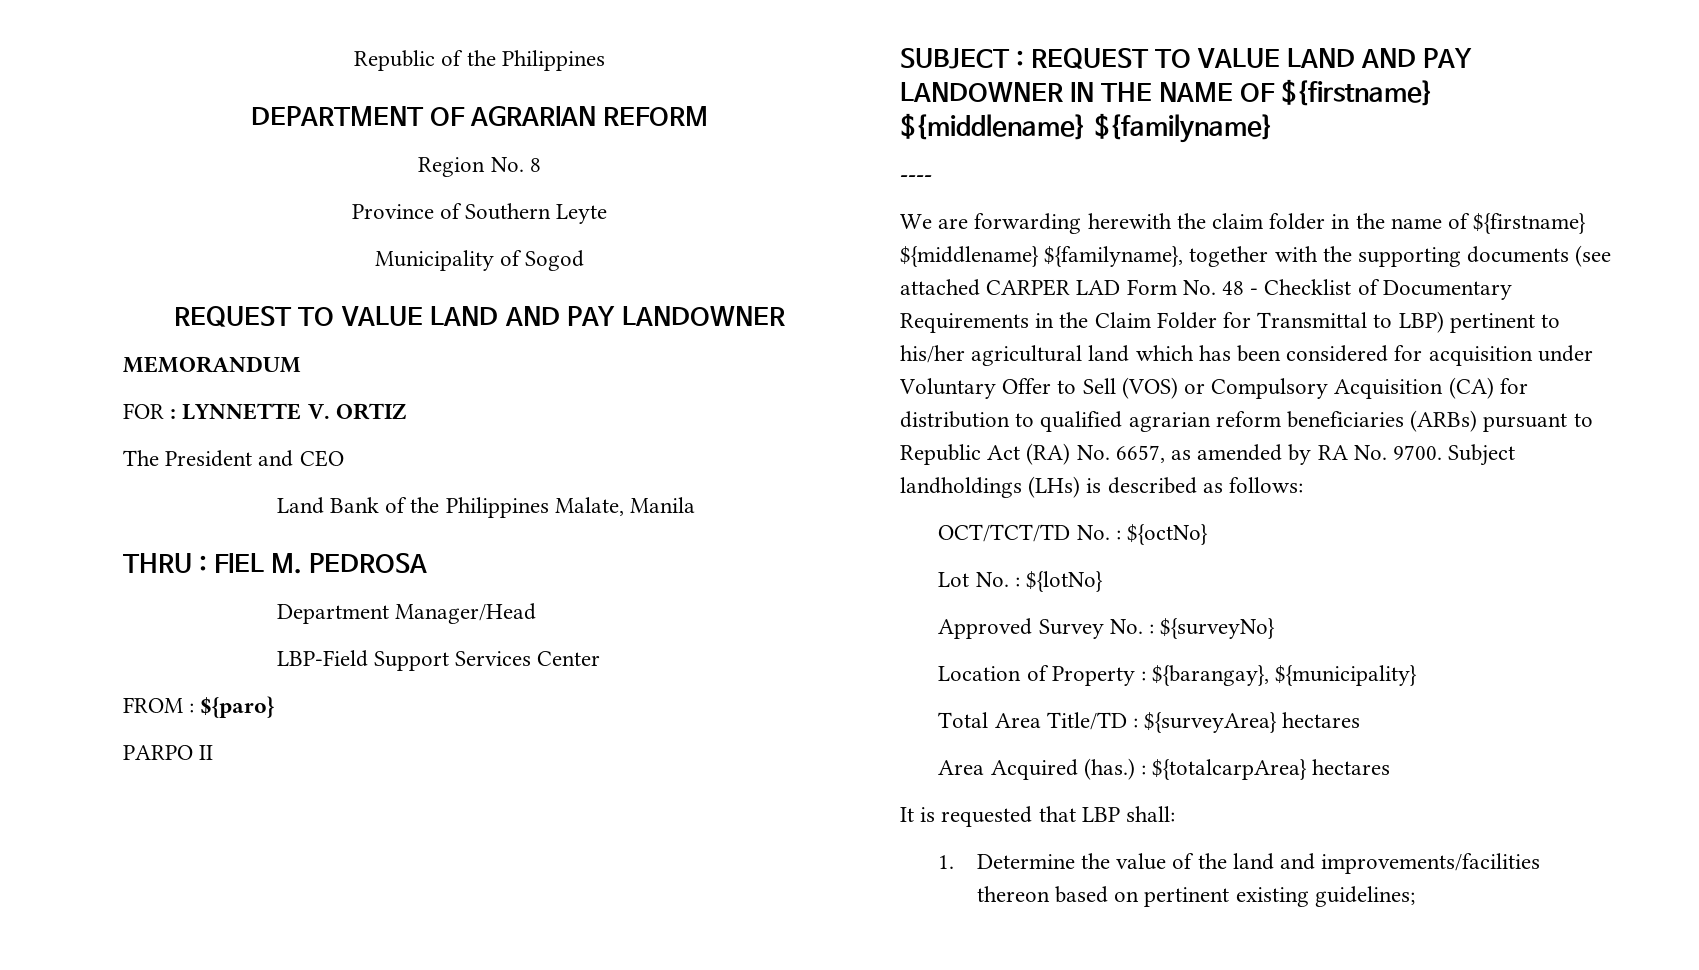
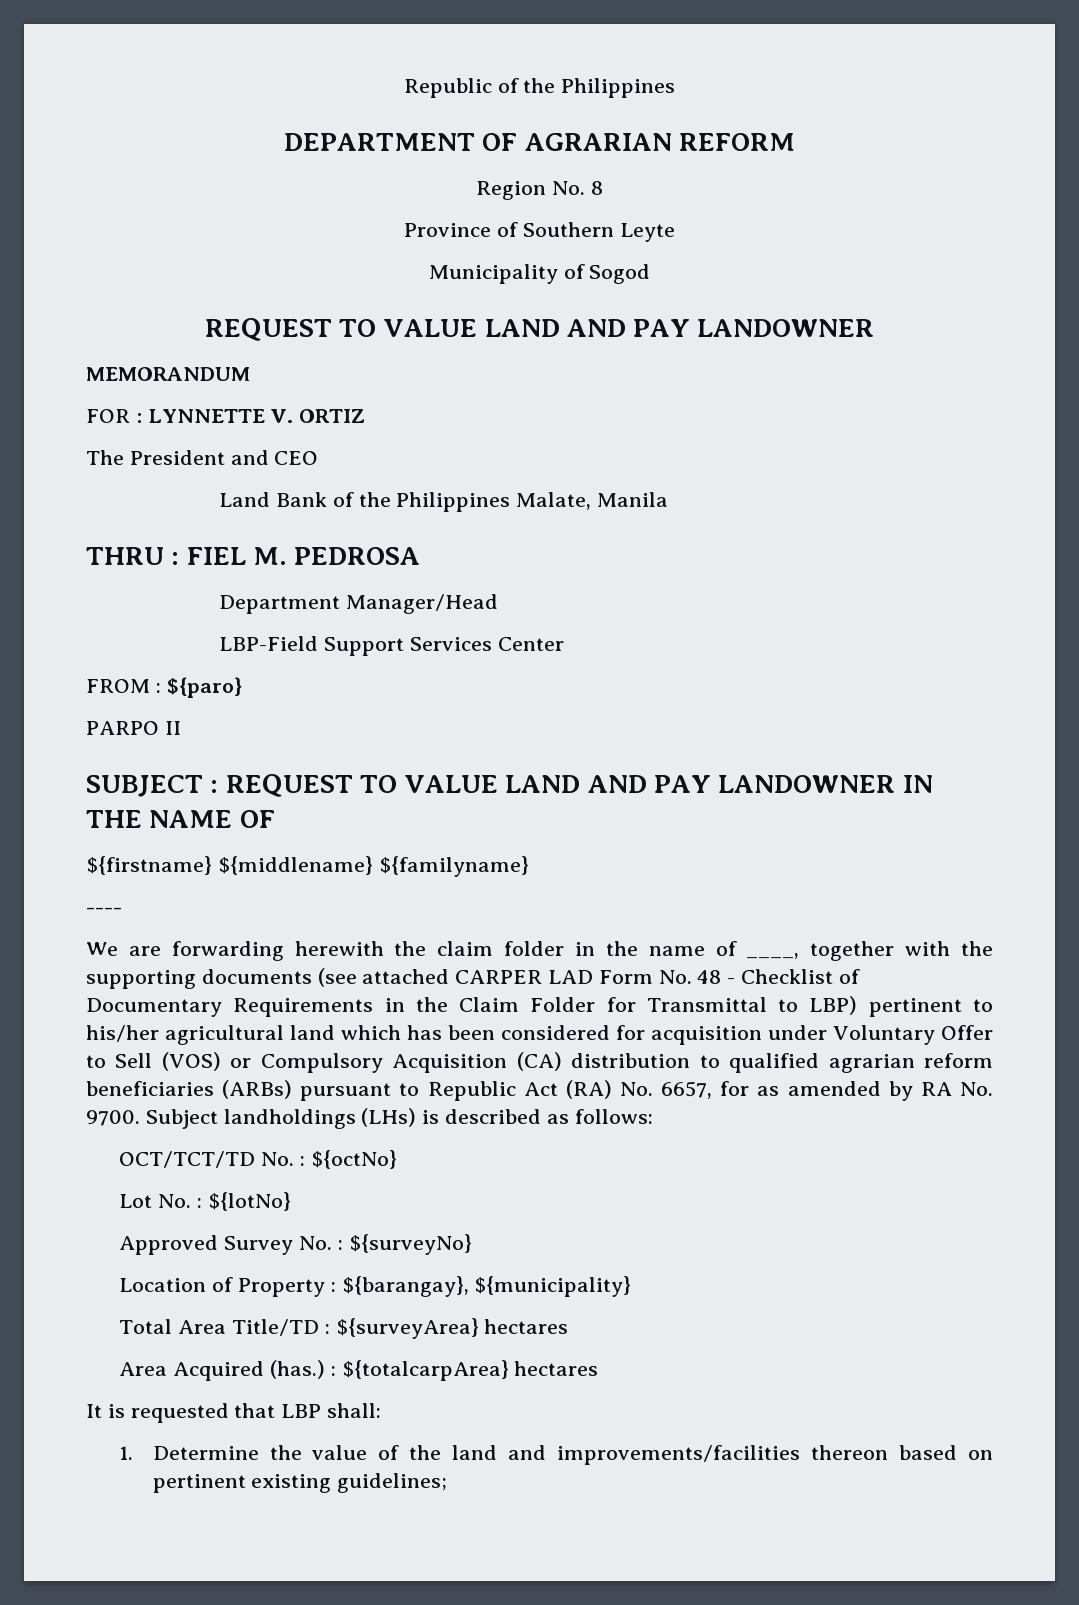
- SUBJECT : REQUEST TO VALUE LAND AND PAY LANDOWNER IN THE NAME OF ${firstname} ${middlename} ${familyname}
+ SUBJECT : REQUEST TO VALUE LAND AND PAY LANDOWNER IN THE NAME OF
+ ${firstname} ${middlename} ${familyname}
- We are forwarding herewith the claim folder in the name of ${firstname} ${middlename} ${familyname}, together with the supporting documents (see attached CARPER LAD Form No. 48 - Checklist of Documentary Requirements in the Claim Folder for Transmittal to LBP) pertinent to his/her agricultural land which has been considered for acquisition under Voluntary Offer to Sell (VOS) or Compulsory Acquisition (CA) for distribution to qualified agrarian reform beneficiaries (ARBs) pursuant to Republic Act (RA) No. 6657, as amended by RA No. 9700.
+ We are forwarding herewith the claim folder in the name of ____, together with the supporting documents (see attached CARPER LAD Form No. 48 - Checklist of Documentary Requirements in the Claim Folder for Transmittal to LBP) pertinent to his/her agricultural land which has been considered for acquisition under Voluntary Offer to Sell (VOS) or Compulsory Acquisition (CA) distribution to qualified agrarian reform beneficiaries (ARBs) pursuant to Republic Act (RA) No. 6657, for as amended by RA No. 9700.

